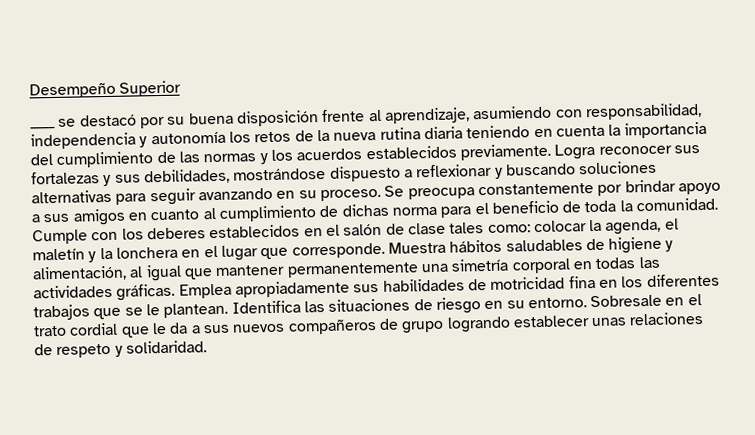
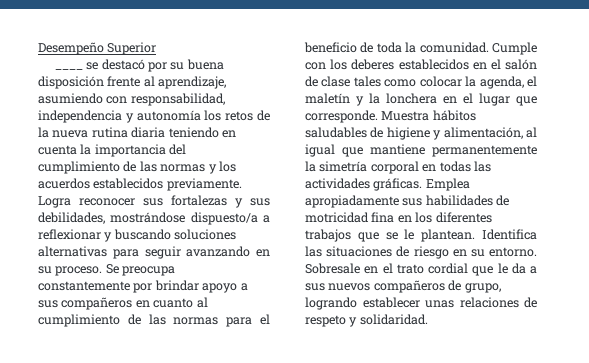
- Logra reconocer sus fortalezas y sus debilidades, mostrándose dispuesto a reflexionar y buscando soluciones alternativas para seguir avanzando en su proceso.
+ Logra reconocer sus fortalezas y sus debilidades, mostrándose dispuesto/a a reflexionar y buscando soluciones alternativas para seguir avanzando en su proceso.
- Se preocupa constantemente por brindar apoyo a sus amigos en cuanto al cumplimiento de dichas norma para el beneficio de toda la comunidad.
+ Se preocupa constantemente por brindar apoyo a sus compañeros en cuanto al cumplimiento de las normas para el beneficio de toda la comunidad.
- Cumple con los deberes establecidos en el salón de clase tales como: colocar la agenda, el maletín y la lonchera en el lugar que corresponde.
+ Cumple con los deberes establecidos en el salón de clase tales como colocar la agenda, el maletín y la lonchera en el lugar que corresponde.
- Muestra hábitos saludables de higiene y alimentación, al igual que mantener permanentemente una simetría corporal en todas las actividades gráficas.
+ Muestra hábitos saludables de higiene y alimentación, al igual que mantiene permanentemente la simetría corporal en todas las actividades gráficas.
- Sobresale en el trato cordial que le da a sus nuevos compañeros de grupo logrando establecer unas relaciones de respeto y solidaridad.
+ Sobresale en el trato cordial que le da a sus nuevos compañeros de grupo, logrando establecer unas relaciones de respeto y solidaridad.

